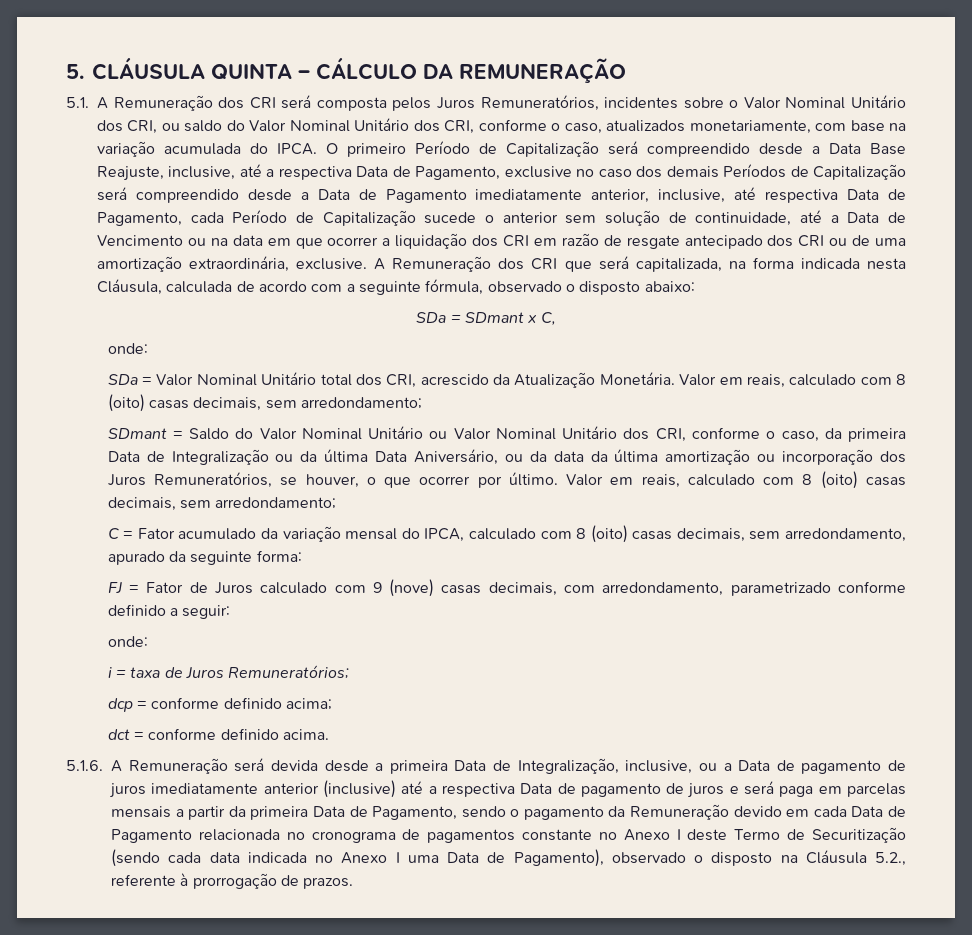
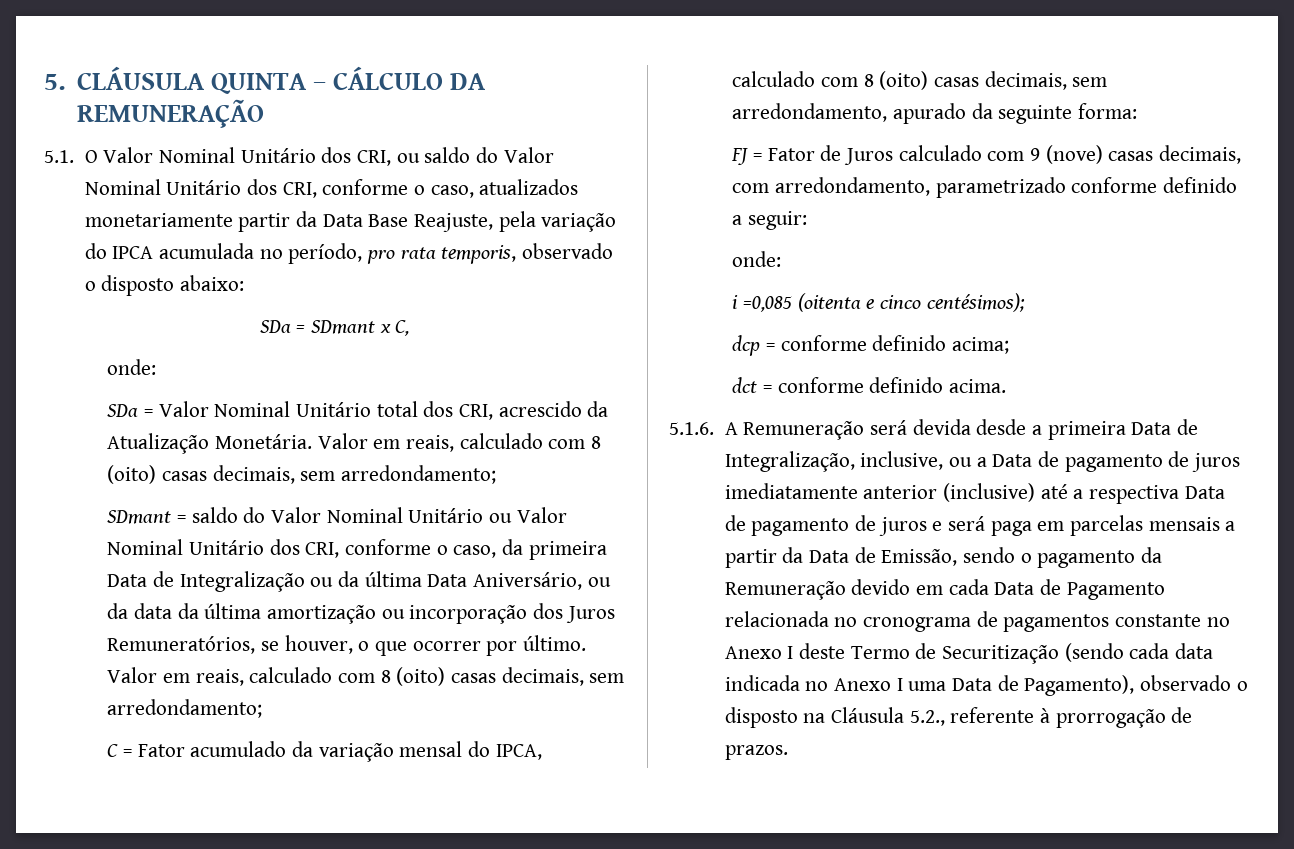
- 5.1. A Remuneração dos CRI será composta pelos Juros Remuneratórios, incidentes sobre o Valor Nominal Unitário dos CRI, ou saldo do Valor Nominal Unitário dos CRI, conforme o caso, atualizados monetariamente, com base na variação acumulada do IPCA. O primeiro Período de Capitalização será compreendido desde a Data Base Reajuste, inclusive, até a respectiva Data de Pagamento, exclusive no caso dos demais Períodos de Capitalização será compreendido desde a Data de Pagamento imediatamente anterior, inclusive, até respectiva Data de Pagamento, cada Período de Capitalização sucede o anterior sem solução de continuidade, até a Data de Vencimento ou na data em que ocorrer a liquidação dos CRI em razão de resgate antecipado dos CRI ou de uma amortização extraordinária, exclusive. A Remuneração dos CRI que será capitalizada, na forma indicada nesta Cláusula, calculada de acordo com a seguinte fórmula, observado o disposto abaixo:
+ 5.1. O Valor Nominal Unitário dos CRI, ou saldo do Valor Nominal Unitário dos CRI, conforme o caso, atualizados monetariamente partir da Data Base Reajuste, pela variação do IPCA acumulada no período, pro rata temporis, observado o disposto abaixo:
- SDmant = Saldo do Valor Nominal Unitário ou Valor Nominal Unitário dos CRI, conforme o caso, da primeira Data de Integralização ou da última Data Aniversário, ou da data da última amortização ou incorporação dos Juros Remuneratórios, se houver, o que ocorrer por último.
+ SDmant = saldo do Valor Nominal Unitário ou Valor Nominal Unitário dos CRI, conforme o caso, da primeira Data de Integralização ou da última Data Aniversário, ou da data da última amortização ou incorporação dos Juros Remuneratórios, se houver, o que ocorrer por último.
- i = taxa de Juros Remuneratórios;
+ i =0,085 (oitenta e cinco centésimos);
- 5.1.6. A Remuneração será devida desde a primeira Data de Integralização, inclusive, ou a Data de pagamento de juros imediatamente anterior (inclusive) até a respectiva Data de pagamento de juros e será paga em parcelas mensais a partir da primeira Data de Pagamento, sendo o pagamento da Remuneração devido em cada Data de Pagamento relacionada no cronograma de pagamentos constante no Anexo I deste Termo de Securitização (sendo cada data indicada no Anexo I uma Data de Pagamento), observado o disposto na Cláusula 5.2., referente à prorrogação de prazos.
+ 5.1.6. A Remuneração será devida desde a primeira Data de Integralização, inclusive, ou a Data de pagamento de juros imediatamente anterior (inclusive) até a respectiva Data de pagamento de juros e será paga em parcelas mensais a partir da Data de Emissão, sendo o pagamento da Remuneração devido em cada Data de Pagamento relacionada no cronograma de pagamentos constante no Anexo I deste Termo de Securitização (sendo cada data indicada no Anexo I uma Data de Pagamento), observado o disposto na Cláusula 5.2., referente à prorrogação de prazos.

